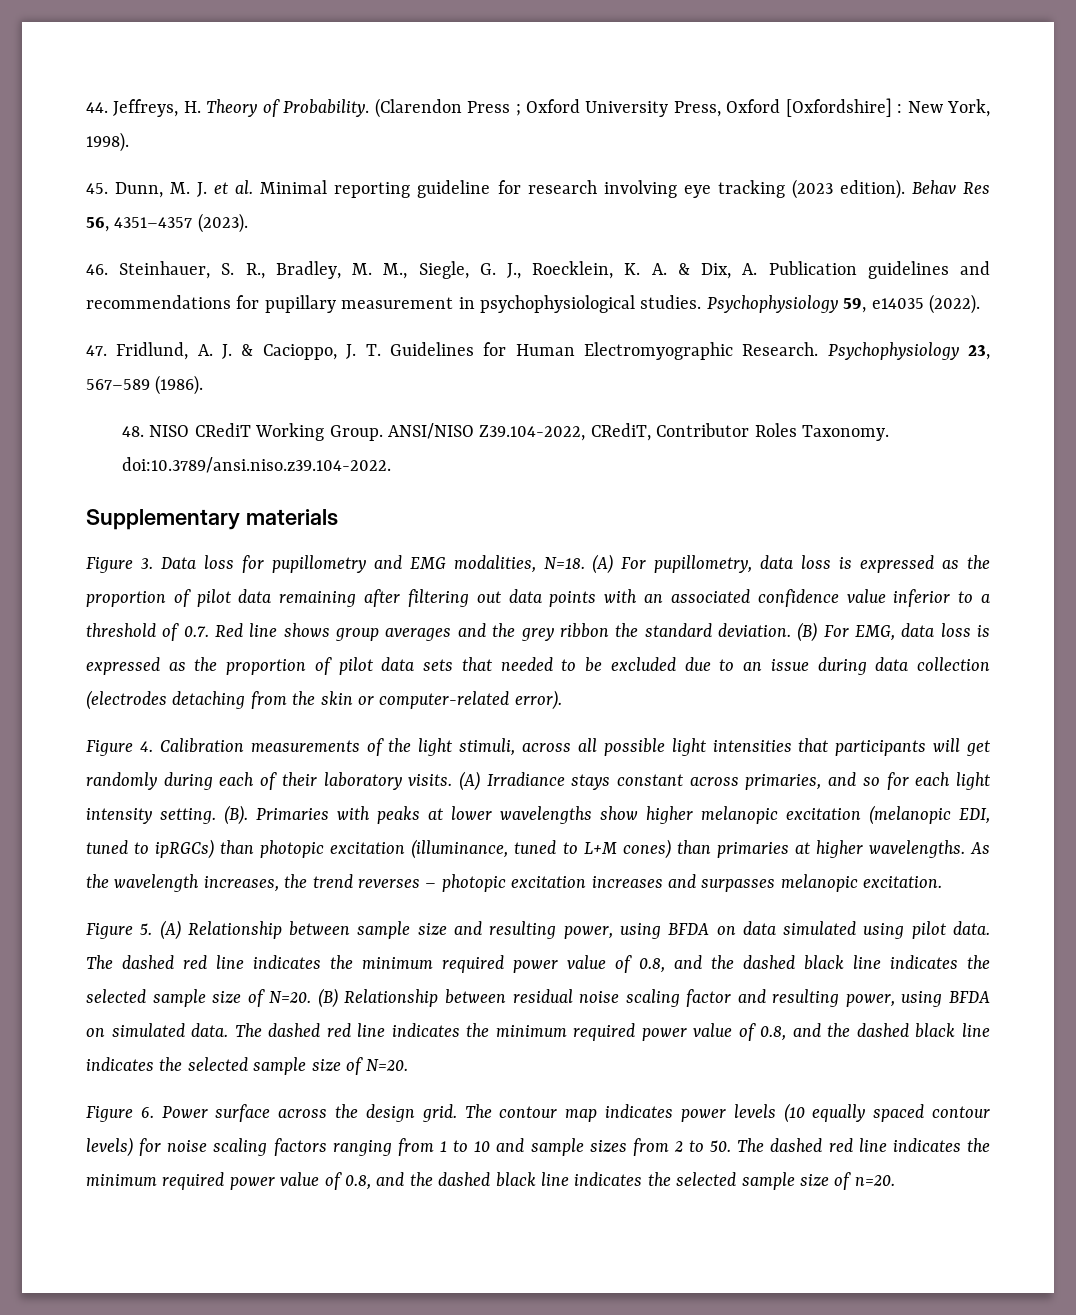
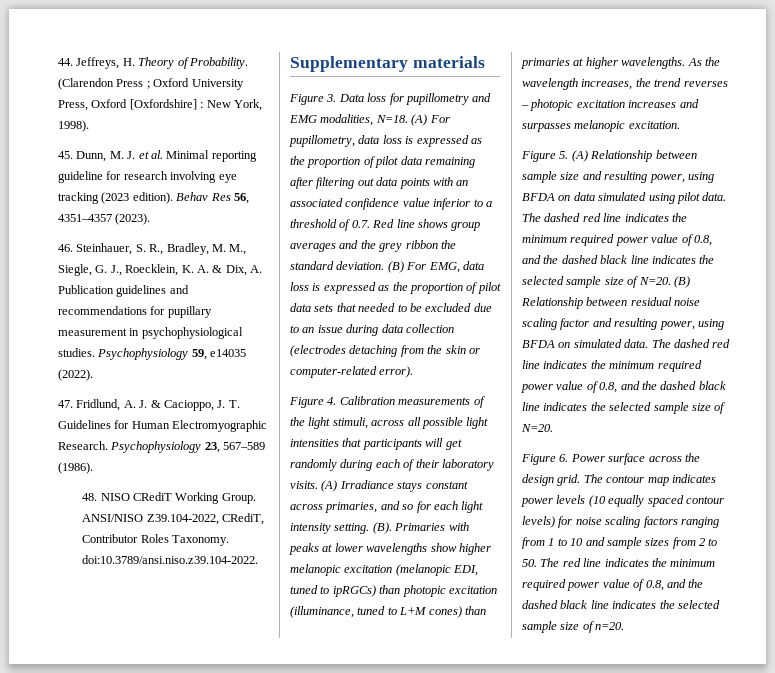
- The contour map indicates power levels (10 equally spaced contour levels) for noise scaling factors ranging from 1 to 10 and sample sizes from 2 to 50. The dashed red line indicates the minimum required power value of 0.8, and the dashed black line indicates the selected sample size of n=20.
+ The contour map indicates power levels (10 equally spaced contour levels) for noise scaling factors ranging from 1 to 10 and sample sizes from 2 to 50. The red line indicates the minimum required power value of 0.8, and the dashed black line indicates the selected sample size of n=20.

